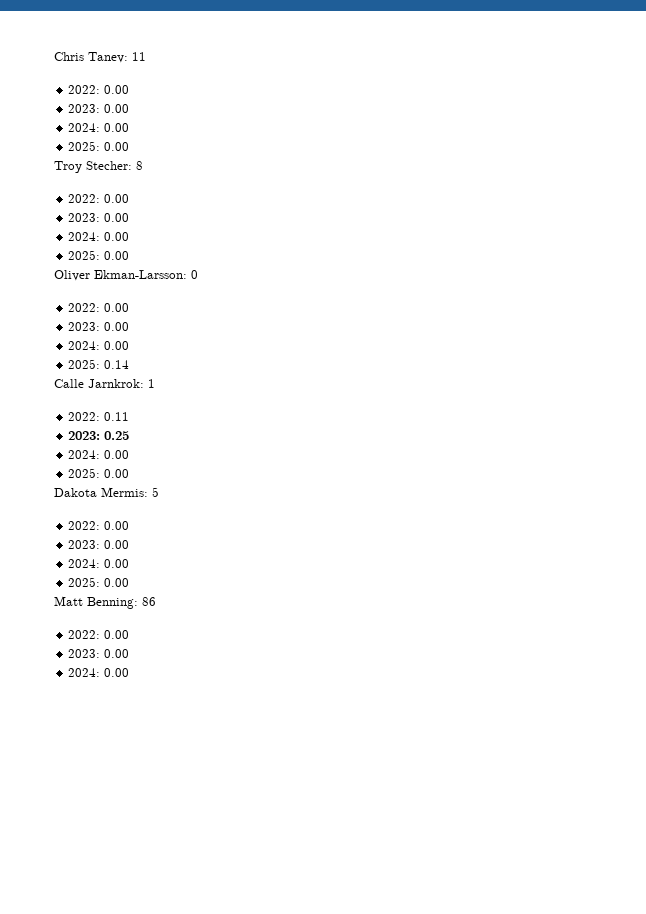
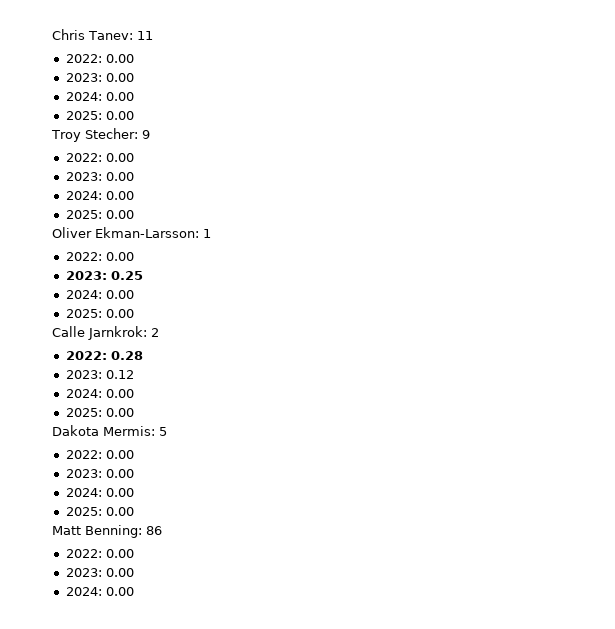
- Troy Stecher: 8
+ Troy Stecher: 9
- Oliver Ekman-Larsson: 0
+ Oliver Ekman-Larsson: 1
  2022: 0.00
- 2023: 0.00
+ 2023: 0.25
  2024: 0.00
- 2025: 0.14
+ 2025: 0.00
- Calle Jarnkrok: 1
- 2022: 0.11
- 2023: 0.25
+ Calle Jarnkrok: 2
+ 2022: 0.28
+ 2023: 0.12

